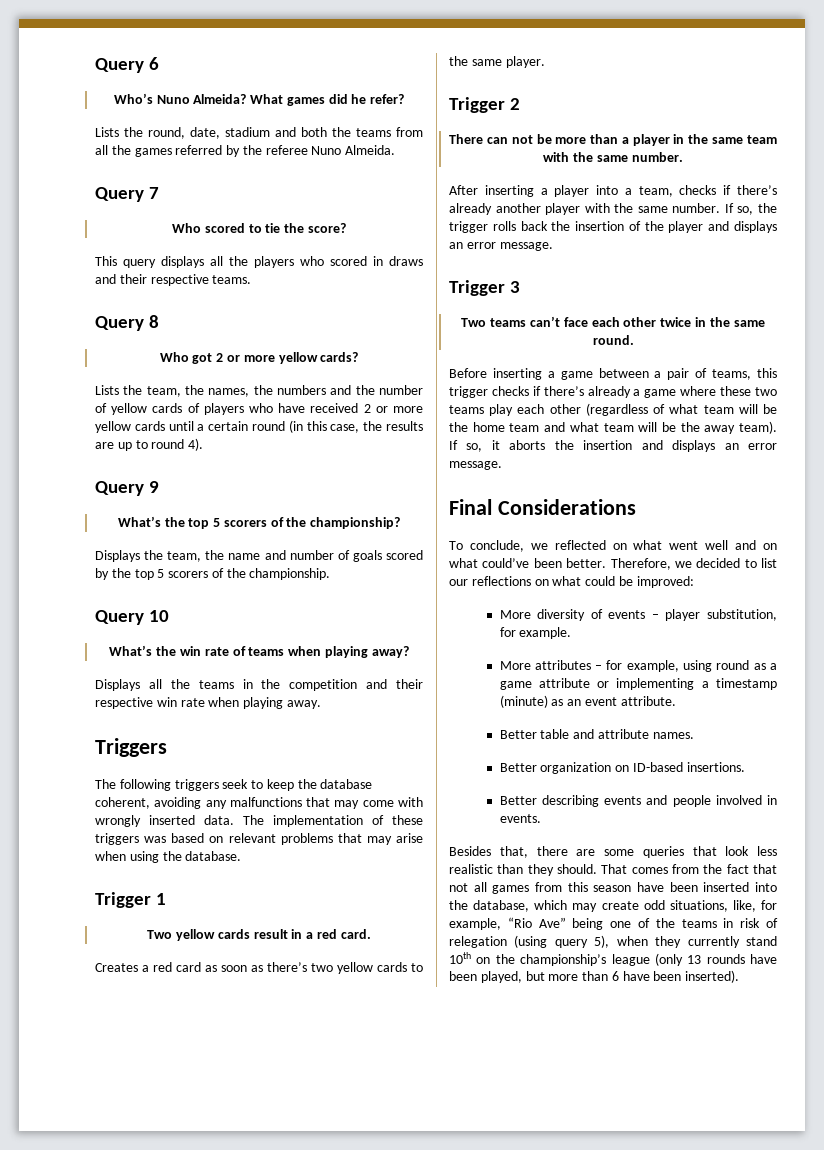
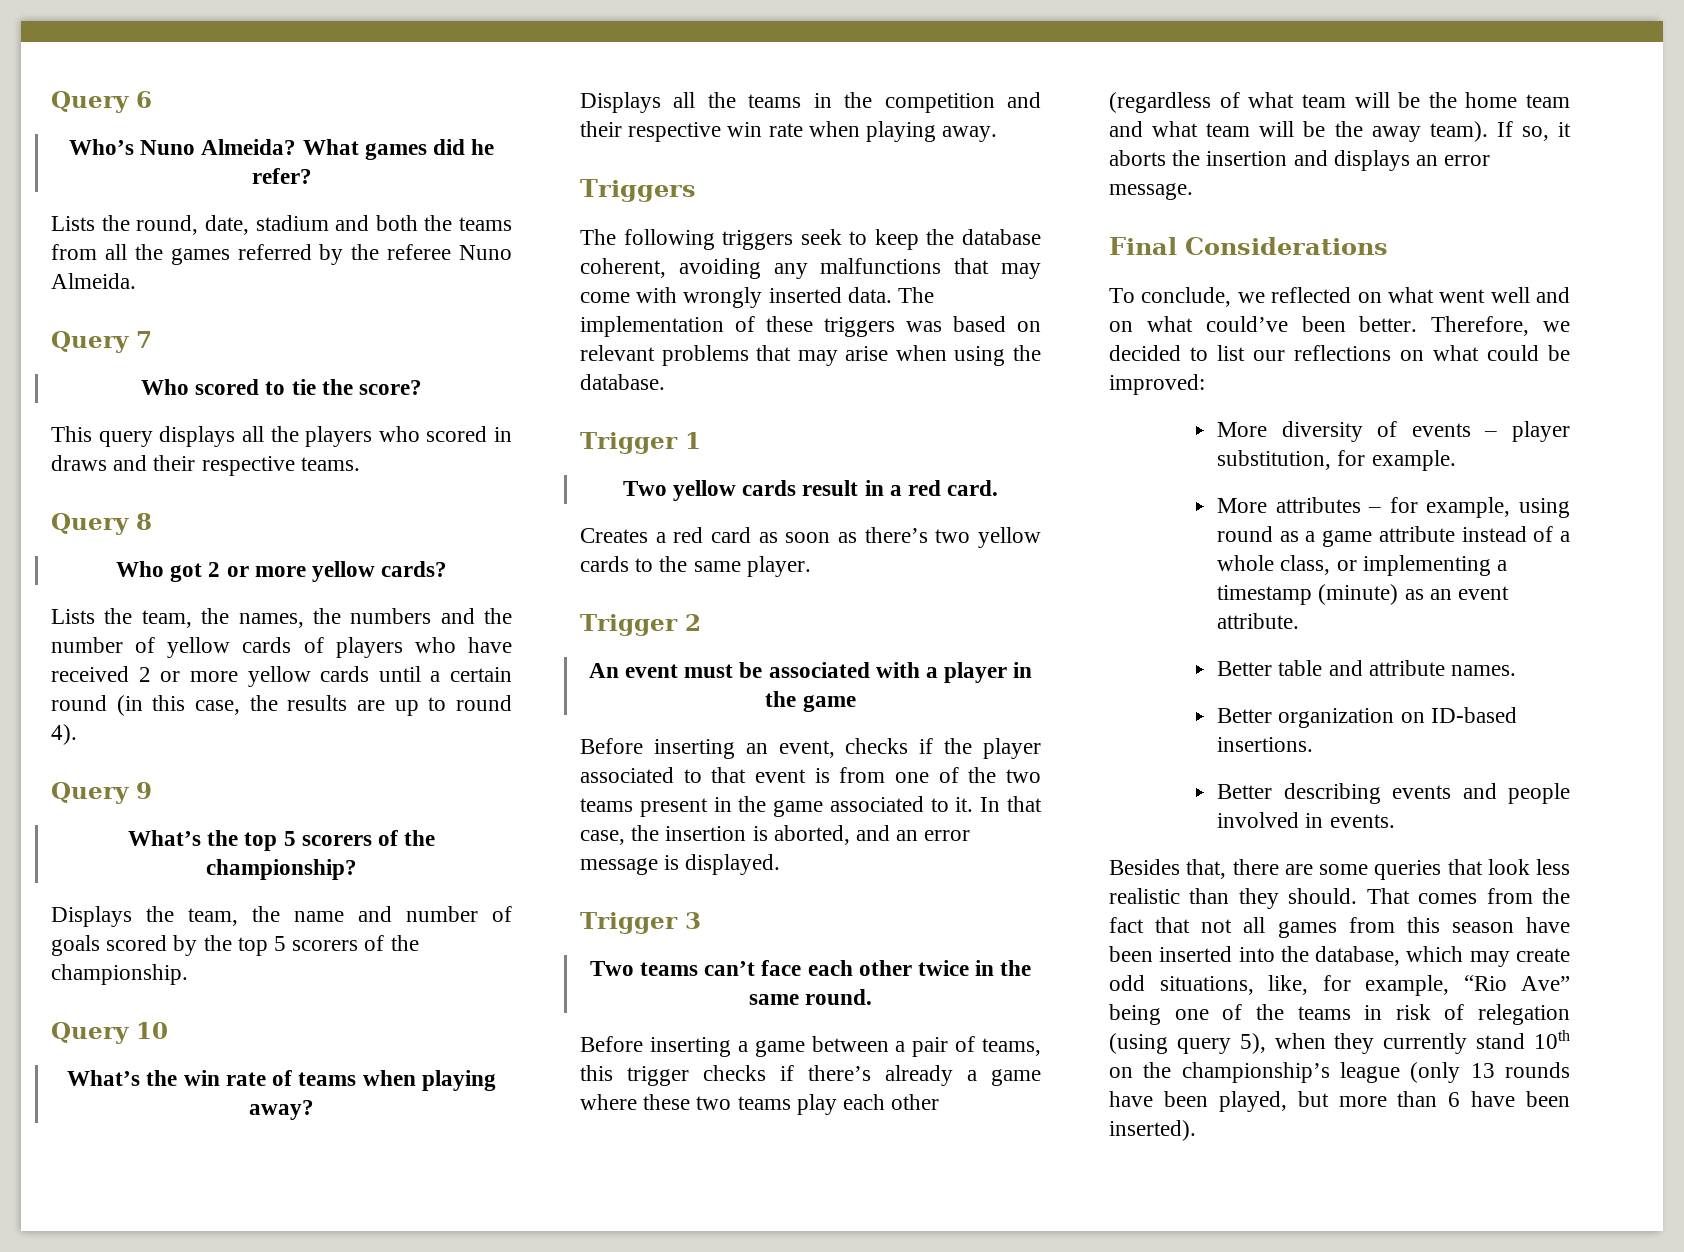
- There can not be more than a player in the same team with the same number.
- After inserting a player into a team, checks if there’s already another player with the same number. If so, the trigger rolls back the insertion of the player and displays an error message.
+ An event must be associated with a player in the game
+ Before inserting an event, checks if the player associated to that event is from one of the two teams present in the game associated to it. In that case, the insertion is aborted, and an error message is displayed.
- More attributes – for example, using round as a game attribute or implementing a timestamp (minute) as an event attribute.
+ More attributes – for example, using round as a game attribute instead of a whole class, or implementing a timestamp (minute) as an event attribute.

